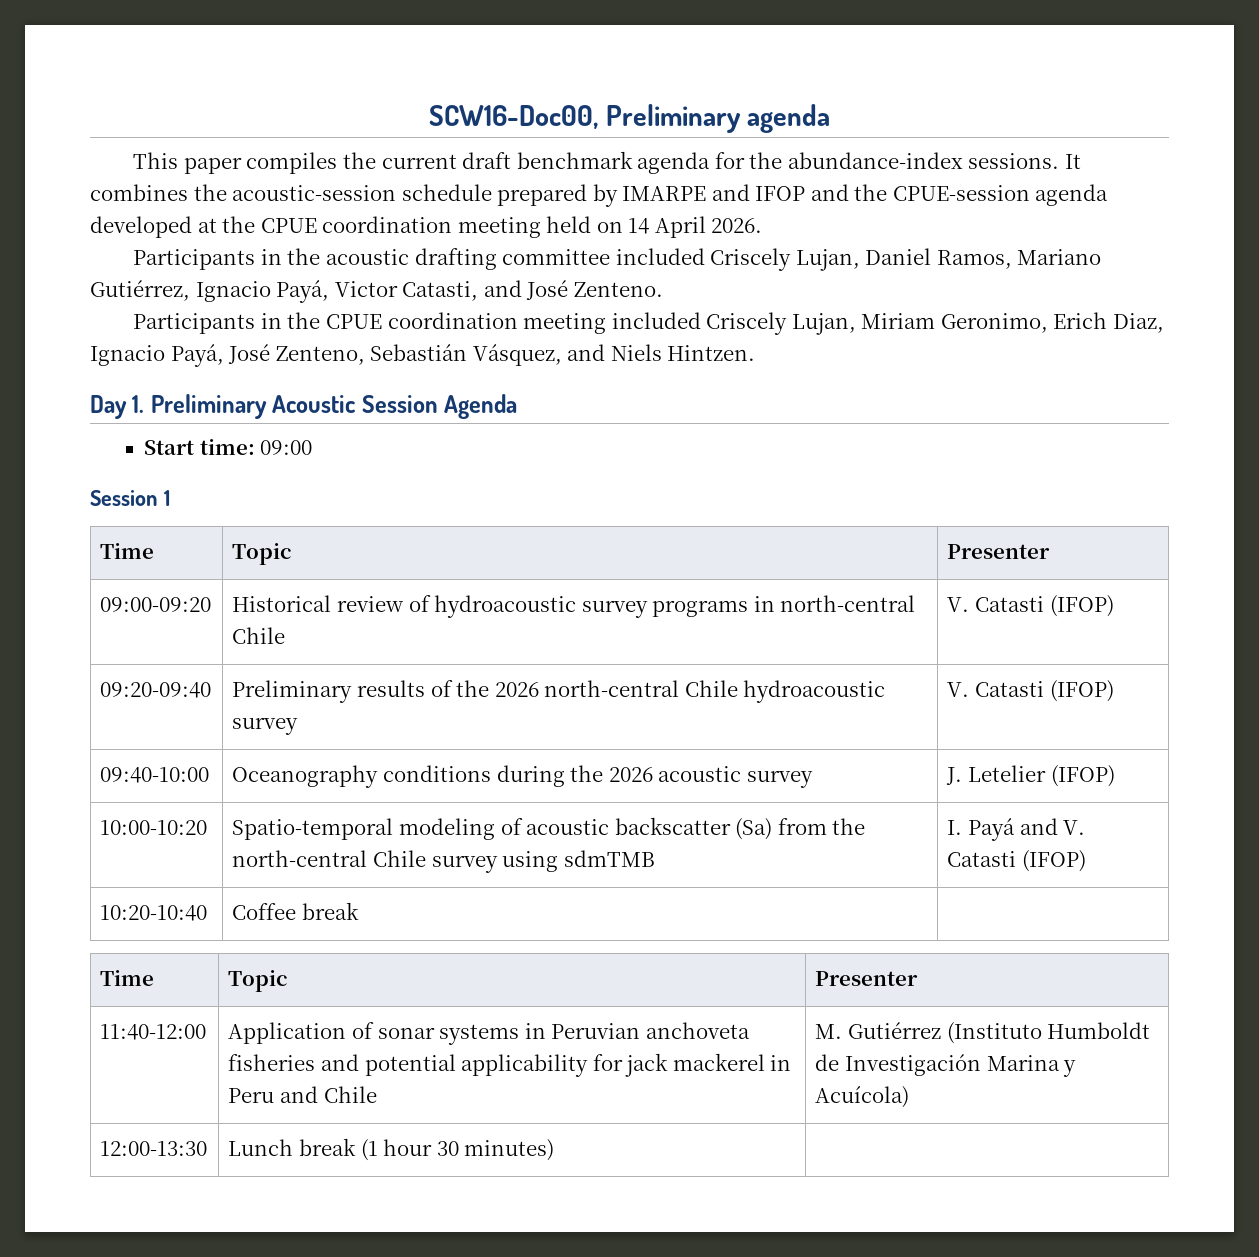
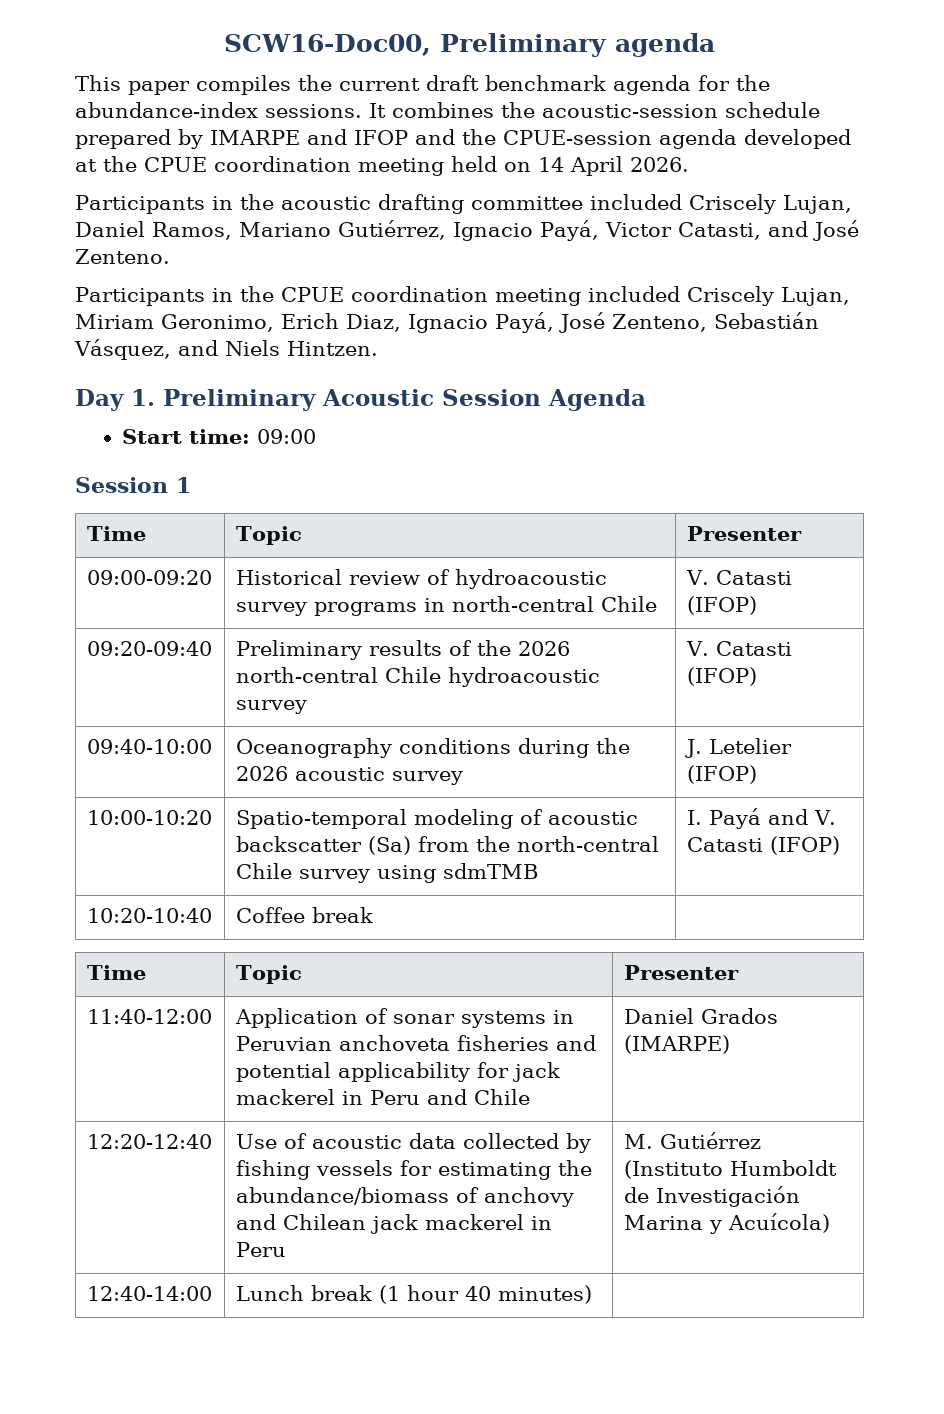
- 11:40-12:00 | Application of sonar systems in Peruvian anchoveta fisheries and potential applicability for jack mackerel in Peru and Chile | M. Gutiérrez (Instituto Humboldt de Investigación Marina y Acuícola)
+ 11:40-12:00 | Application of sonar systems in Peruvian anchoveta fisheries and potential applicability for jack mackerel in Peru and Chile | Daniel Grados (IMARPE)
+ 12:20-12:40 | Use of acoustic data collected by fishing vessels for estimating the abundance/biomass of anchovy and Chilean jack mackerel in Peru | M. Gutiérrez (Instituto Humboldt de Investigación Marina y Acuícola)
- 12:00-13:30 | Lunch break (1 hour 30 minutes) |
+ 12:40-14:00 | Lunch break (1 hour 40 minutes) |

